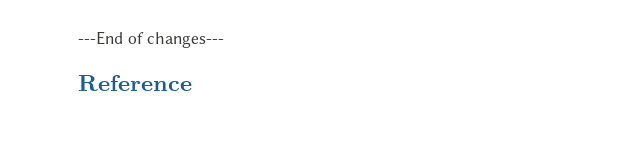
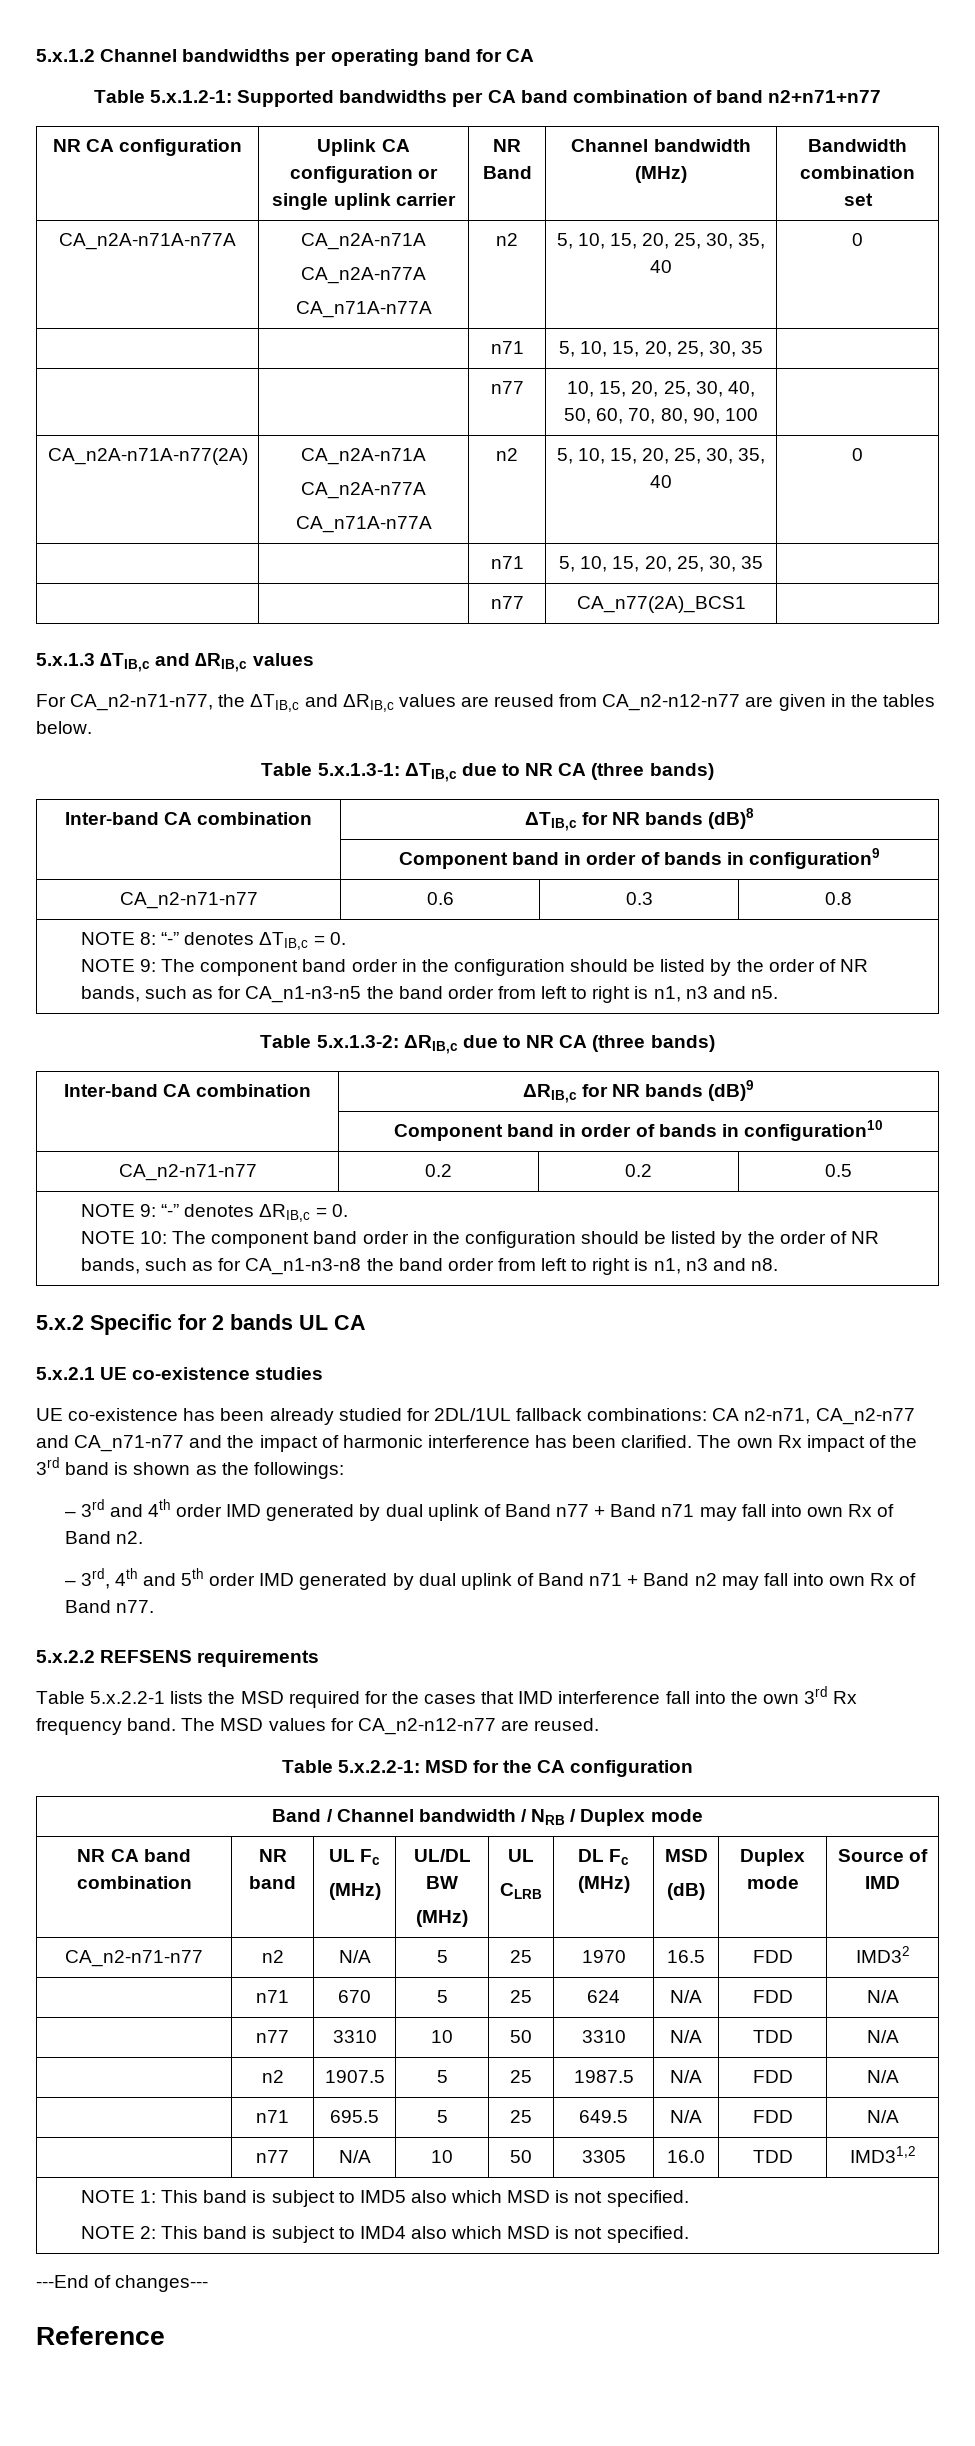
+ 5.x.1.2 Channel bandwidths per operating band for CA
+ Table 5.x.1.2-1: Supported bandwidths per CA band combination of band n2+n71+n77
+ NR CA configuration | Uplink CA configuration or single uplink carrier | NR Band | Channel bandwidth (MHz) | Bandwidth combination set
+ CA_n2A-n71A-n77A | CA_n2A-n71A
+ CA_n2A-n77A
+ CA_n71A-n77A | n2 | 5, 10, 15, 20, 25, 30, 35, 40 | 0
+ | | n71 | 5, 10, 15, 20, 25, 30, 35 |
+ | | n77 | 10, 15, 20, 25, 30, 40, 50, 60, 70, 80, 90, 100 |
+ CA_n2A-n71A-n77(2A) | CA_n2A-n71A
+ CA_n2A-n77A
+ CA_n71A-n77A | n2 | 5, 10, 15, 20, 25, 30, 35, 40 | 0
+ | | n71 | 5, 10, 15, 20, 25, 30, 35 |
+ | | n77 | CA_n77(2A)_BCS1 |
+ 5.x.1.3 ∆TIB,c and ∆RIB,c values
+ For CA_n2-n71-n77, the ΔTIB,c and ΔRIB,c values are reused from CA_n2-n12-n77 are given in the tables below.
+ Table 5.x.1.3-1: ΔTIB,c due to NR CA (three bands)
+ Inter-band CA combination | ΔTIB,c for NR bands (dB)8
+ | Component band in order of bands in configuration9
+ CA_n2-n71-n77 | 0.6 | 0.3 | 0.8
+ NOTE 8: “-” denotes ΔTIB,c = 0.
+ NOTE 9: The component band order in the configuration should be listed by the order of NR bands, such as for CA_n1-n3-n5 the band order from left to right is n1, n3 and n5.
+ Table 5.x.1.3-2: ΔRIB,c due to NR CA (three bands)
+ Inter-band CA combination | ΔRIB,c for NR bands (dB)9
+ | Component band in order of bands in configuration10
+ CA_n2-n71-n77 | 0.2 | 0.2 | 0.5
+ NOTE 9: “-” denotes ΔRIB,c = 0.
+ NOTE 10: The component band order in the configuration should be listed by the order of NR bands, such as for CA_n1-n3-n8 the band order from left to right is n1, n3 and n8.
+ 5.x.2 Specific for 2 bands UL CA
+ 5.x.2.1 UE co-existence studies
+ UE co-existence has been already studied for 2DL/1UL fallback combinations: CA n2-n71, CA_n2-n77 and CA_n71-n77 and the impact of harmonic interference has been clarified. The own Rx impact of the 3rd band is shown as the followings:
+ – 3rd and 4th order IMD generated by dual uplink of Band n77 + Band n71 may fall into own Rx of Band n2.
+ – 3rd, 4th and 5th order IMD generated by dual uplink of Band n71 + Band n2 may fall into own Rx of Band n77.
+ 5.x.2.2 REFSENS requirements
+ Table 5.x.2.2-1 lists the MSD required for the cases that IMD interference fall into the own 3rd Rx frequency band. The MSD values for CA_n2-n12-n77 are reused.
+ Table 5.x.2.2-1: MSD for the CA configuration
+ Band / Channel bandwidth / NRB / Duplex mode
+ NR CA band combination | NR band | UL Fc
+ (MHz) | UL/DL BW
+ (MHz) | UL
+ CLRB | DL Fc (MHz) | MSD
+ (dB) | Duplex mode | Source of IMD
+ CA_n2-n71-n77 | n2 | N/A | 5 | 25 | 1970 | 16.5 | FDD | IMD32
+ | n71 | 670 | 5 | 25 | 624 | N/A | FDD | N/A
+ | n77 | 3310 | 10 | 50 | 3310 | N/A | TDD | N/A
+ | n2 | 1907.5 | 5 | 25 | 1987.5 | N/A | FDD | N/A
+ | n71 | 695.5 | 5 | 25 | 649.5 | N/A | FDD | N/A
+ | n77 | N/A | 10 | 50 | 3305 | 16.0 | TDD | IMD31,2
+ NOTE 1: This band is subject to IMD5 also which MSD is not specified.
+ NOTE 2: This band is subject to IMD4 also which MSD is not specified.

